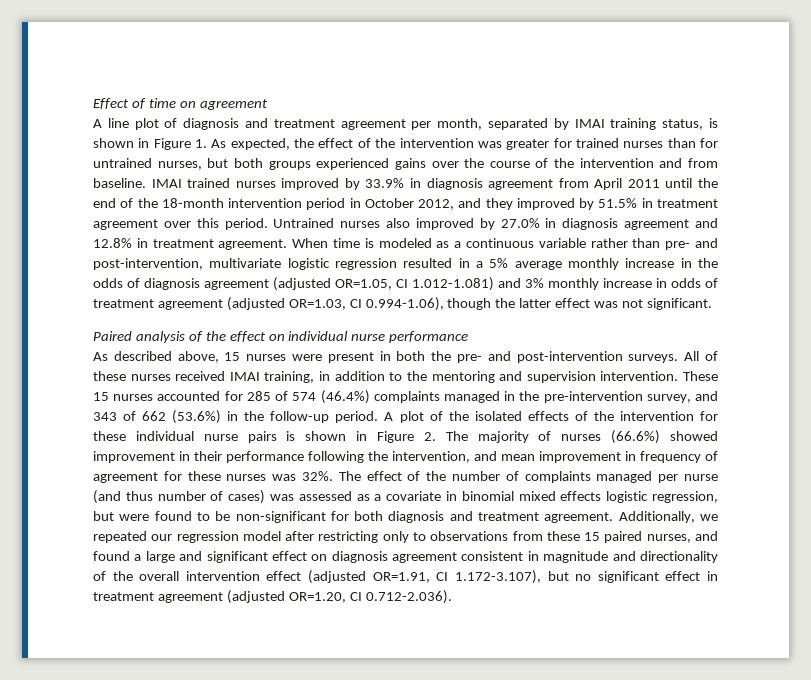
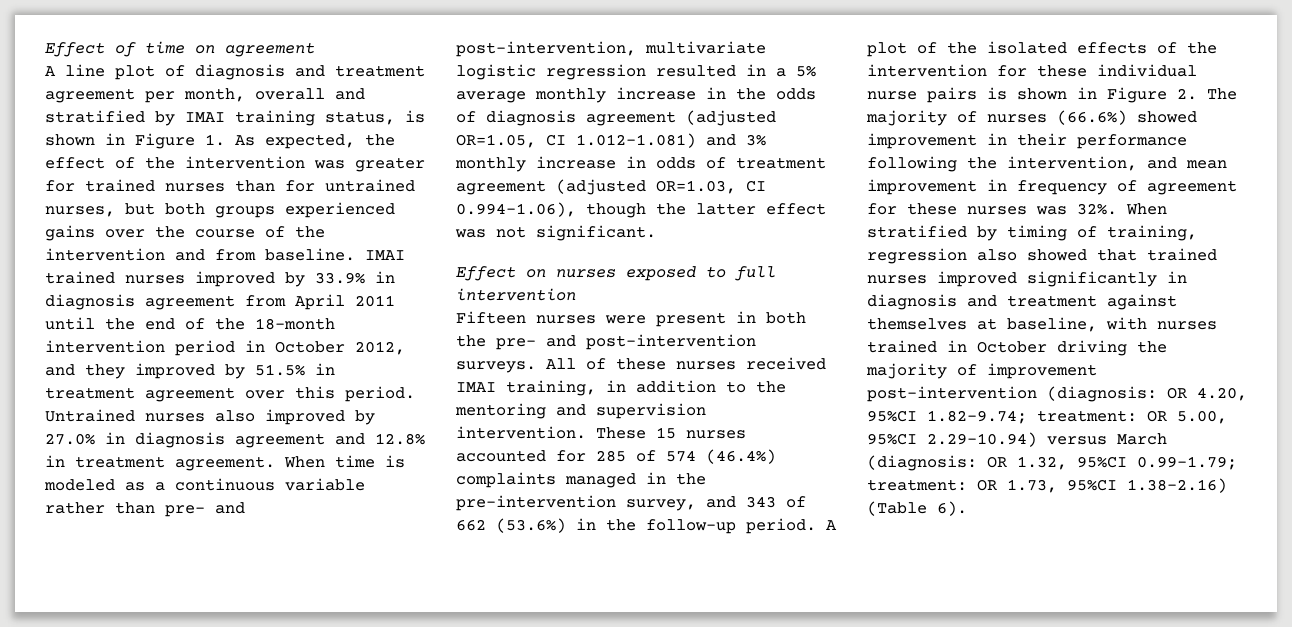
- A line plot of diagnosis and treatment agreement per month, separated by IMAI training status, is shown in Figure 1. As expected, the effect of the intervention was greater for trained nurses than for untrained nurses, but both groups experienced gains over the course of the intervention and from baseline.
+ A line plot of diagnosis and treatment agreement per month, overall and stratified by IMAI training status, is shown in Figure 1. As expected, the effect of the intervention was greater for trained nurses than for untrained nurses, but both groups experienced gains over the course of the intervention and from baseline.
- Paired analysis of the effect on individual nurse performance
- As described above, 15 nurses were present in both the pre- and post-intervention surveys.
+ Effect on nurses exposed to full intervention
+ Fifteen nurses were present in both the pre- and post-intervention surveys.
- The effect of the number of complaints managed per nurse (and thus number of cases) was assessed as a covariate in binomial mixed effects logistic regression, but were found to be non-significant for both diagnosis and treatment agreement. Additionally, we repeated our regression model after restricting only to observations from these 15 paired nurses, and found a large and significant effect on diagnosis agreement consistent in magnitude and directionality of the overall intervention effect (adjusted OR=1.91, CI 1.172-3.107), but no significant effect in treatment agreement (adjusted OR=1.20, CI 0.712-2.036).
+ When stratified by timing of training, regression also showed that trained nurses improved significantly in diagnosis and treatment against themselves at baseline, with nurses trained in October driving the majority of improvement post-intervention (diagnosis: OR 4.20, 95%CI 1.82-9.74; treatment: OR 5.00, 95%CI 2.29-10.94) versus March (diagnosis: OR 1.32, 95%CI 0.99-1.79; treatment: OR 1.73, 95%CI 1.38-2.16) (Table 6).

